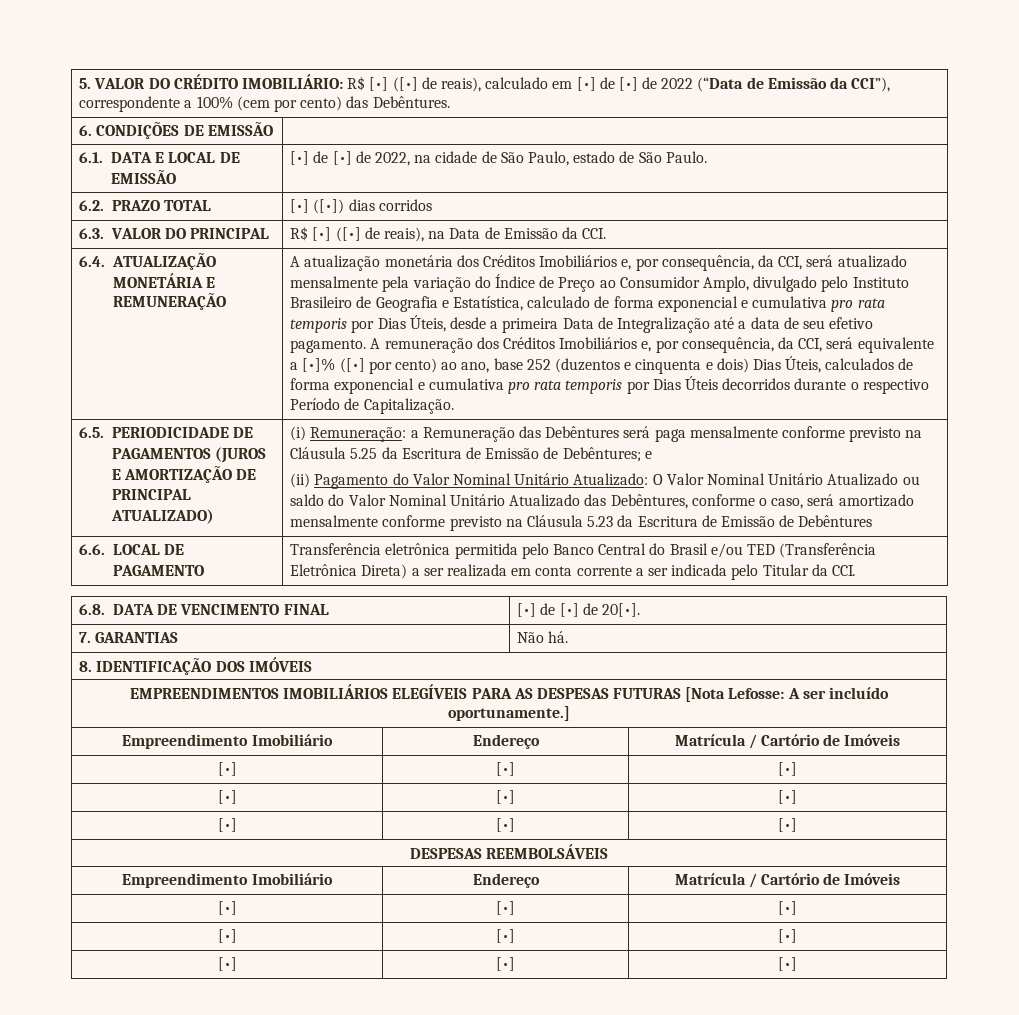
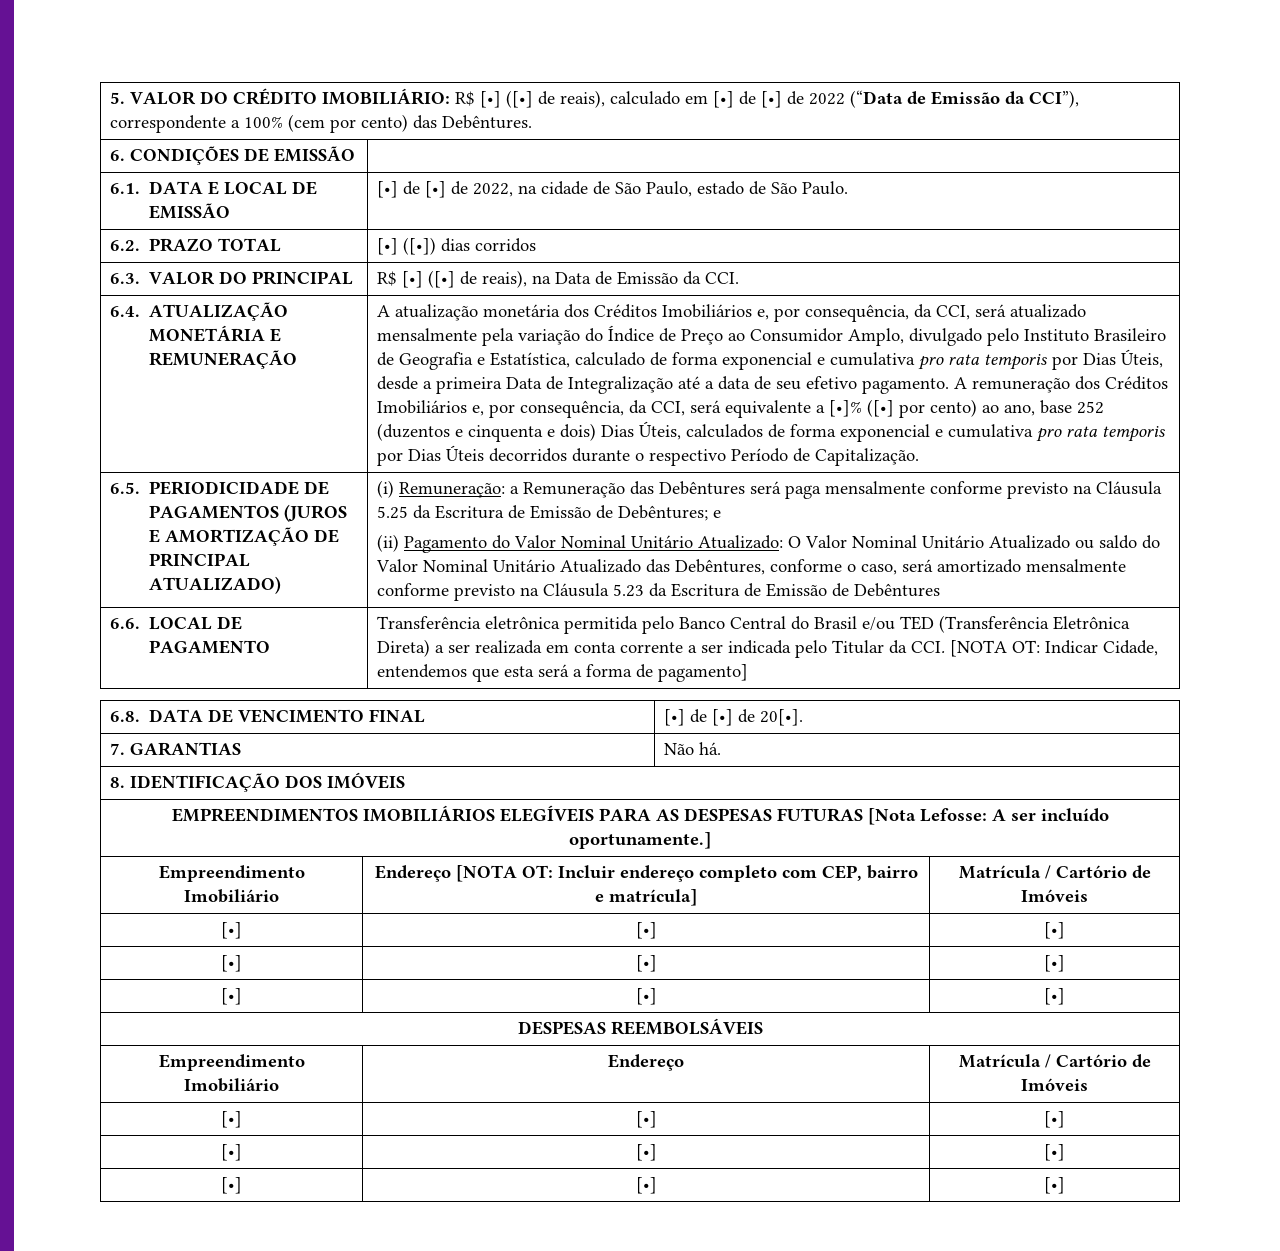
- Transferência eletrônica permitida pelo Banco Central do Brasil e/ou TED (Transferência Eletrônica Direta) a ser realizada em conta corrente a ser indicada pelo Titular da CCI.
+ Transferência eletrônica permitida pelo Banco Central do Brasil e/ou TED (Transferência Eletrônica Direta) a ser realizada em conta corrente a ser indicada pelo Titular da CCI. [NOTA OT: Indicar Cidade, entendemos que esta será a forma de pagamento]
  EMPREENDIMENTOS IMOBILIÁRIOS ELEGÍVEIS PARA AS DESPESAS FUTURAS [Nota Lefosse: A ser incluído oportunamente.]
- Empreendimento Imobiliário | Endereço | Matrícula / Cartório de Imóveis
+ Empreendimento Imobiliário | Endereço [NOTA OT: Incluir endereço completo com CEP, bairro e matrícula] | Matrícula / Cartório de Imóveis

